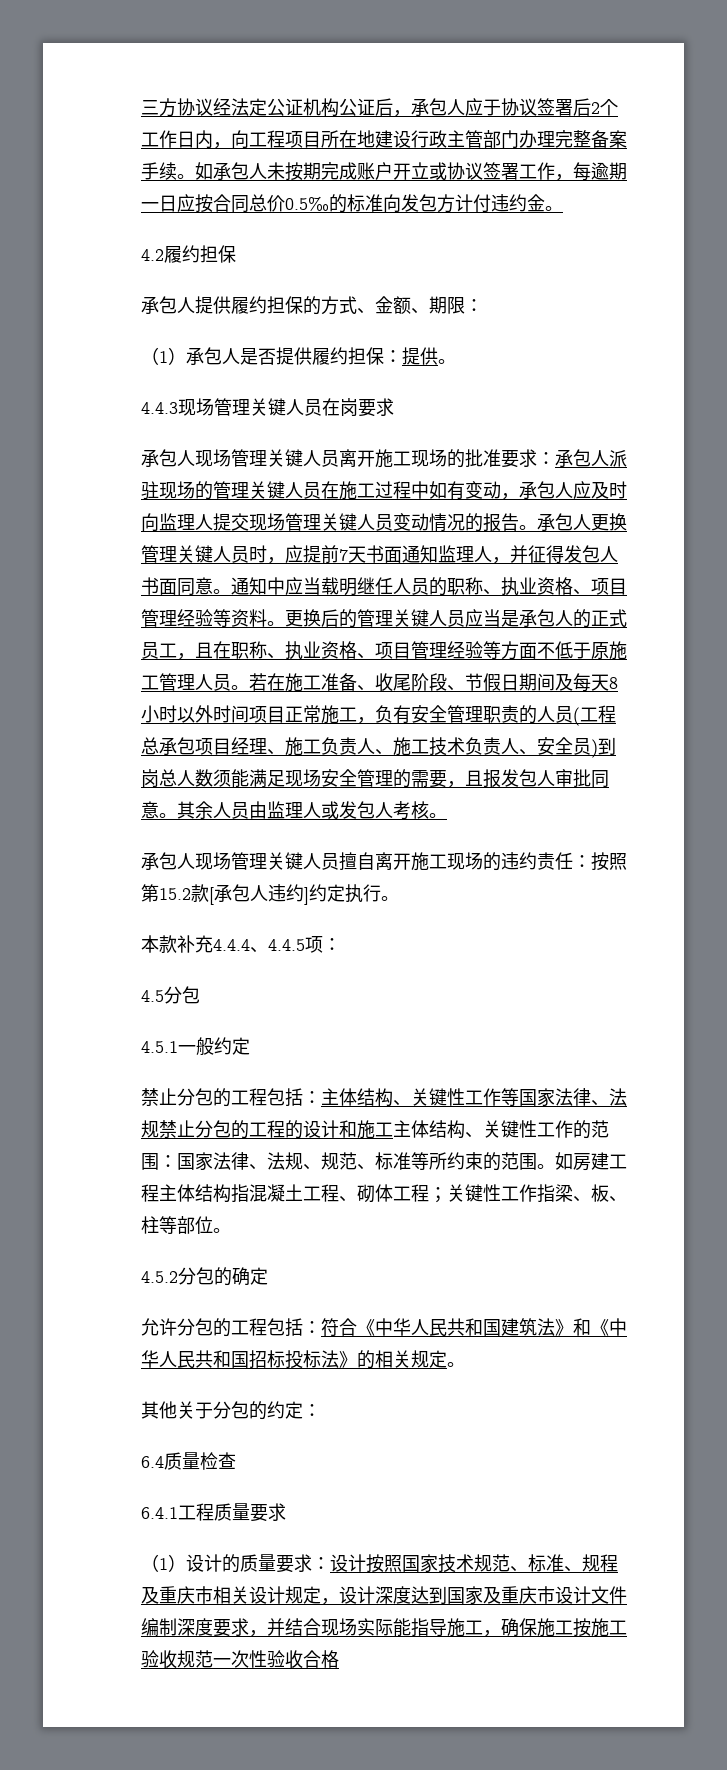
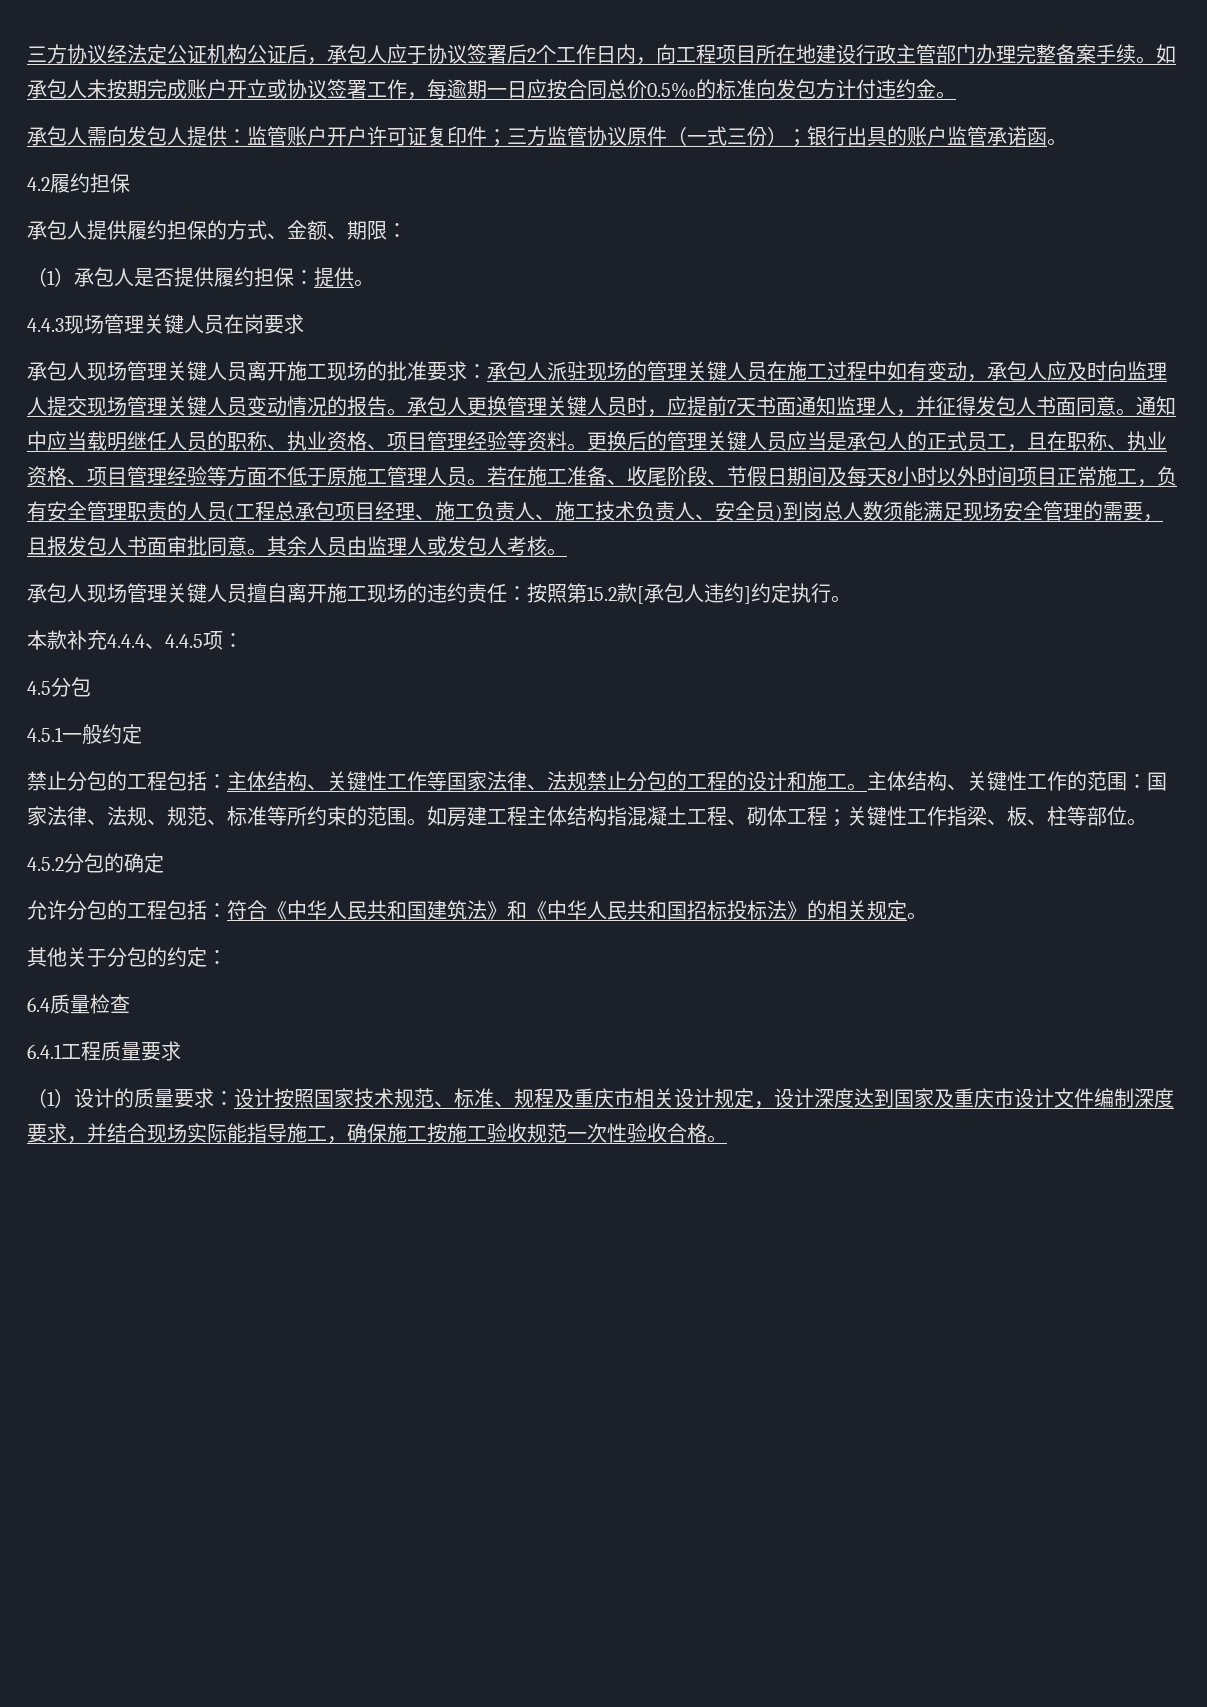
+ 承包人需向发包人提供：监管账户开户许可证复印件；三方监管协议原件（一式三份）；银行出具的账户监管承诺函。
- 若在施工准备、收尾阶段、节假日期间及每天8小时以外时间项目正常施工，负有安全管理职责的人员(工程总承包项目经理、施工负责人、施工技术负责人、安全员)到岗总人数须能满足现场安全管理的需要，且报发包人审批同意。
+ 若在施工准备、收尾阶段、节假日期间及每天8小时以外时间项目正常施工，负有安全管理职责的人员(工程总承包项目经理、施工负责人、施工技术负责人、安全员)到岗总人数须能满足现场安全管理的需要，且报发包人书面审批同意。
- 禁止分包的工程包括：主体结构、关键性工作等国家法律、法规禁止分包的工程的设计和施工主体结构、关键性工作的范围：国家法律、法规、规范、标准等所约束的范围。
+ 禁止分包的工程包括：主体结构、关键性工作等国家法律、法规禁止分包的工程的设计和施工。主体结构、关键性工作的范围：国家法律、法规、规范、标准等所约束的范围。
- （1）设计的质量要求：设计按照国家技术规范、标准、规程及重庆市相关设计规定，设计深度达到国家及重庆市设计文件编制深度要求，并结合现场实际能指导施工，确保施工按施工验收规范一次性验收合格
+ （1）设计的质量要求：设计按照国家技术规范、标准、规程及重庆市相关设计规定，设计深度达到国家及重庆市设计文件编制深度要求，并结合现场实际能指导施工，确保施工按施工验收规范一次性验收合格。

